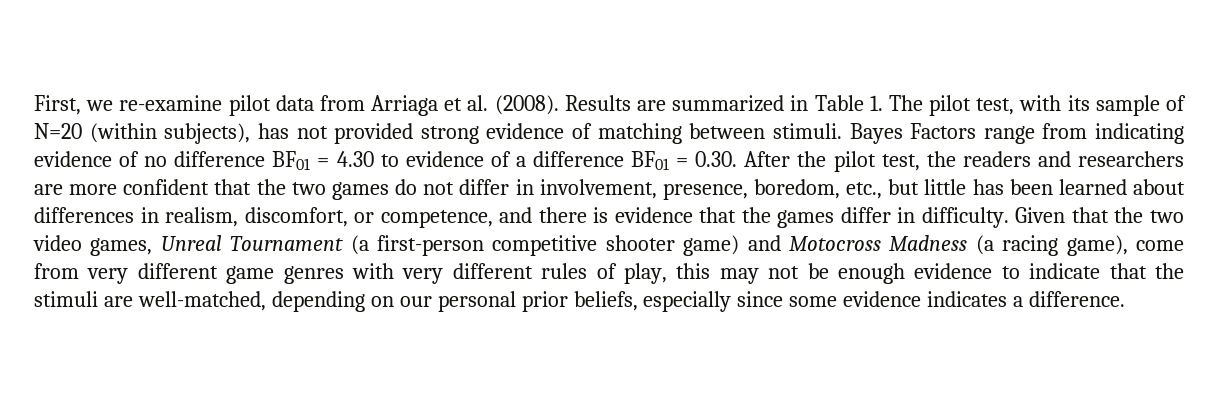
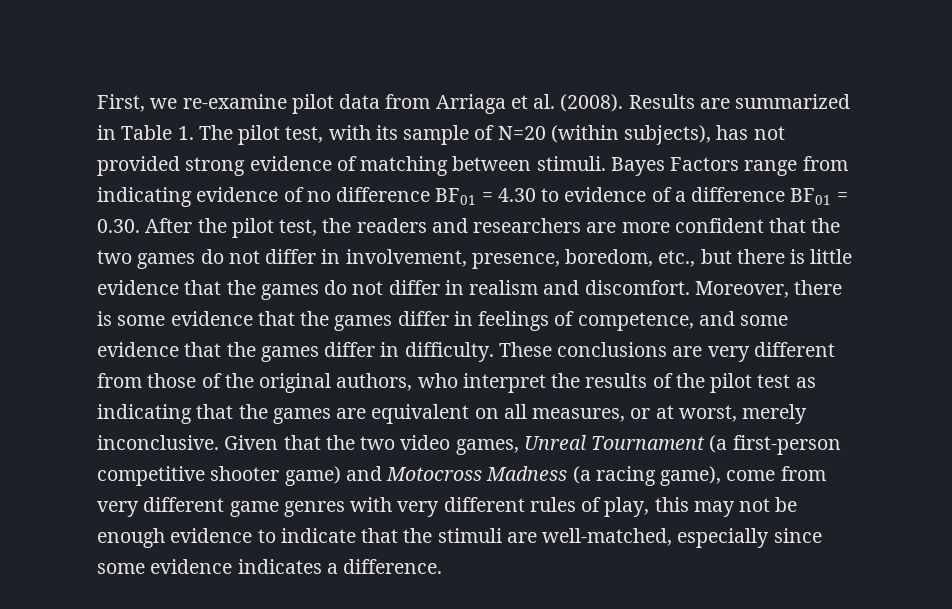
- Bayes Factors range from indicating evidence of no difference BF01 = 4.30 to evidence of a difference BF01 = 0.30. After the pilot test, the readers and researchers are more confident that the two games do not differ in involvement, presence, boredom, etc., but little has been learned about differences in realism, discomfort, or competence, and there is evidence that the games differ in difficulty.
+ Bayes Factors range from indicating evidence of no difference BF01 = 4.30 to evidence of a difference BF01 = 0.30. After the pilot test, the readers and researchers are more confident that the two games do not differ in involvement, presence, boredom, etc., but there is little evidence that the games do not differ in realism and discomfort. Moreover, there is some evidence that the games differ in feelings of competence, and some evidence that the games differ in difficulty.
+ These conclusions are very different from those of the original authors, who interpret the results of the pilot test as indicating that the games are equivalent on all measures, or at worst, merely inconclusive.
- Given that the two video games, Unreal Tournament (a first-person competitive shooter game) and Motocross Madness (a racing game), come from very different game genres with very different rules of play, this may not be enough evidence to indicate that the stimuli are well-matched, depending on our personal prior beliefs, especially since some evidence indicates a difference.
+ Given that the two video games, Unreal Tournament (a first-person competitive shooter game) and Motocross Madness (a racing game), come from very different game genres with very different rules of play, this may not be enough evidence to indicate that the stimuli are well-matched, especially since some evidence indicates a difference.

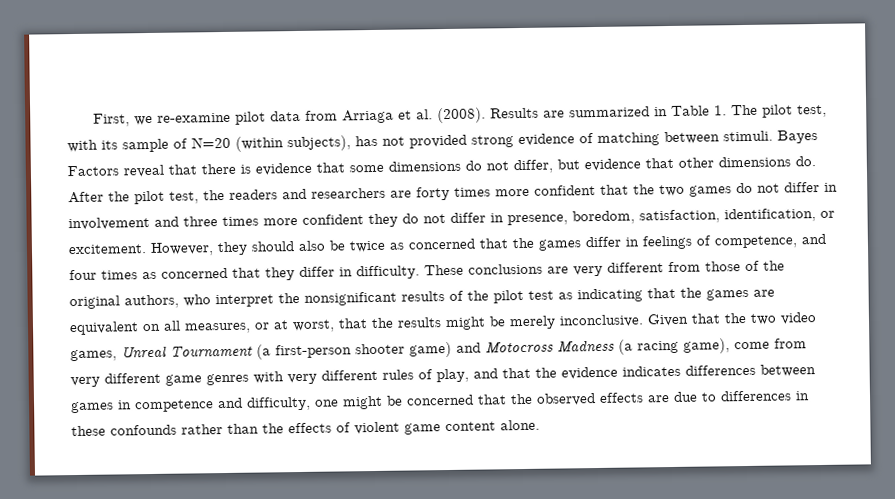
- Bayes Factors range from indicating evidence of no difference BF01 = 4.30 to evidence of a difference BF01 = 0.30. After the pilot test, the readers and researchers are more confident that the two games do not differ in involvement, presence, boredom, etc., but there is little evidence that the games do not differ in realism and discomfort. Moreover, there is some evidence that the games differ in feelings of competence, and some evidence that the games differ in difficulty.
+ Bayes Factors reveal that there is evidence that some dimensions do not differ, but evidence that other dimensions do. After the pilot test, the readers and researchers are forty times more confident that the two games do not differ in involvement and three times more confident they do not differ in presence, boredom, satisfaction, identification, or excitement. However, they should also be twice as concerned that the games differ in feelings of competence, and four times as concerned that they differ in difficulty.
- These conclusions are very different from those of the original authors, who interpret the results of the pilot test as indicating that the games are equivalent on all measures, or at worst, merely inconclusive.
+ These conclusions are very different from those of the original authors, who interpret the nonsignificant results of the pilot test as indicating that the games are equivalent on all measures, or at worst, that the results might be merely inconclusive.
- Given that the two video games, Unreal Tournament (a first-person competitive shooter game) and Motocross Madness (a racing game), come from very different game genres with very different rules of play, this may not be enough evidence to indicate that the stimuli are well-matched, especially since some evidence indicates a difference.
+ Given that the two video games, Unreal Tournament (a first-person shooter game) and Motocross Madness (a racing game), come from very different game genres with very different rules of play, and that the evidence indicates differences between games in competence and difficulty, one might be concerned that the observed effects are due to differences in these confounds rather than the effects of violent game content alone.

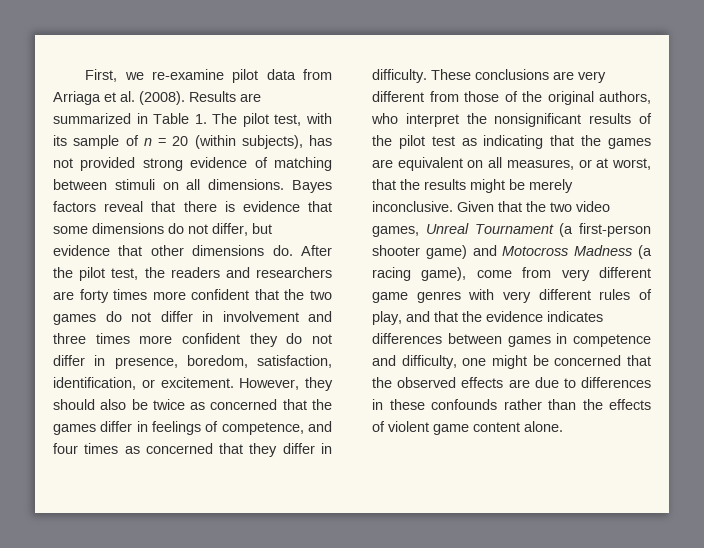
- Results are summarized in Table 1. The pilot test, with its sample of N=20 (within subjects), has not provided strong evidence of matching between stimuli. Bayes Factors reveal that there is evidence that some dimensions do not differ, but evidence that other dimensions do.
+ Results are summarized in Table 1. The pilot test, with its sample of n = 20 (within subjects), has not provided strong evidence of matching between stimuli on all dimensions. Bayes factors reveal that there is evidence that some dimensions do not differ, but evidence that other dimensions do.

